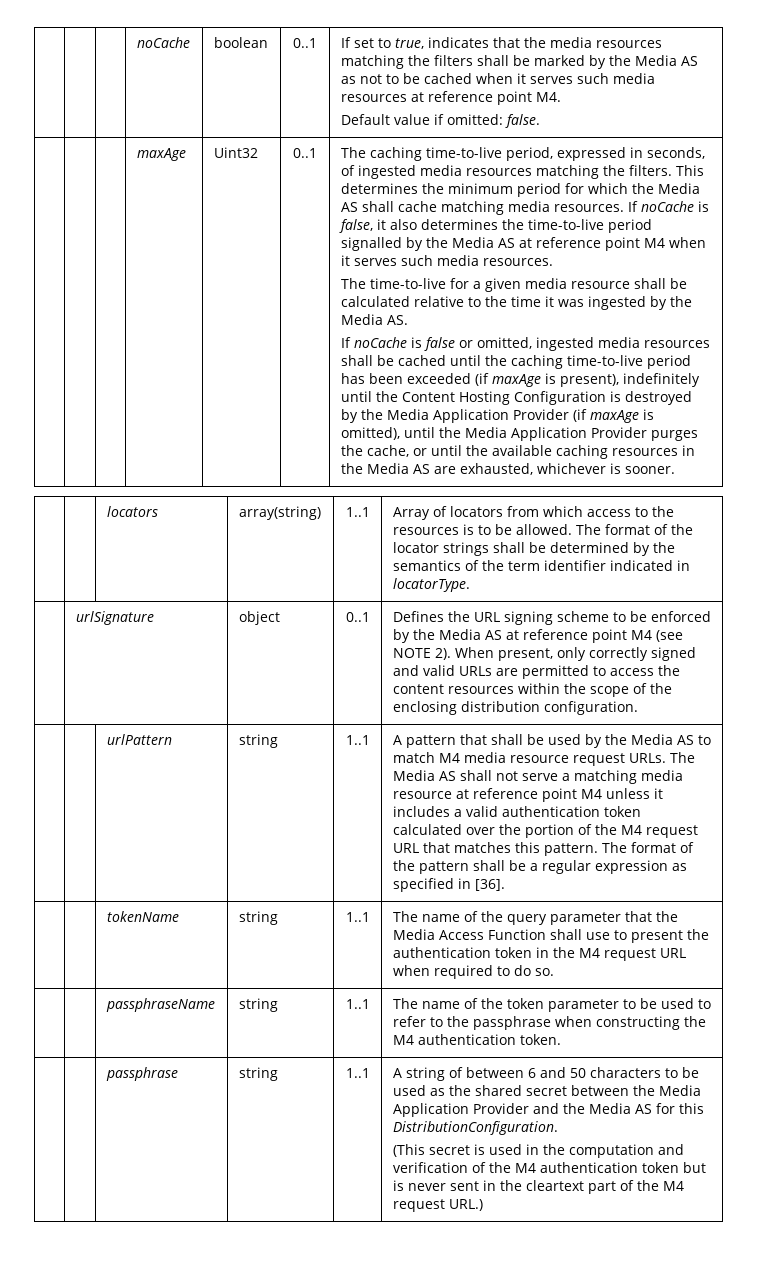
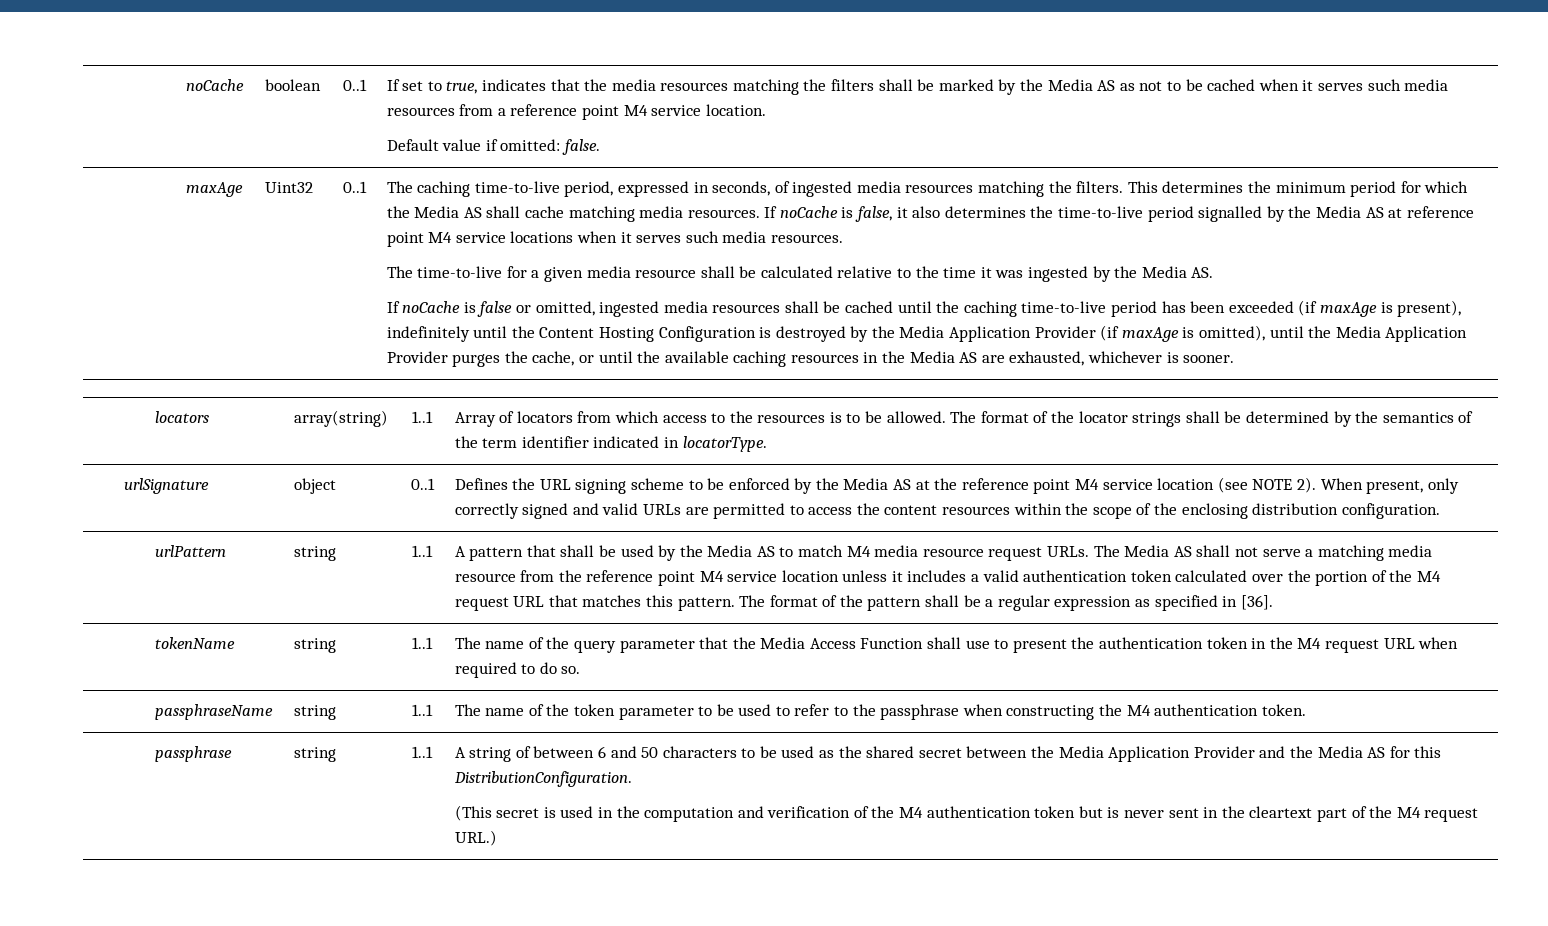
- If set to true, indicates that the media resources matching the filters shall be marked by the Media AS as not to be cached when it serves such media resources at reference point M4.
+ If set to true, indicates that the media resources matching the filters shall be marked by the Media AS as not to be cached when it serves such media resources from a reference point M4 service location.
- If noCache is false, it also determines the time-to-live period signalled by the Media AS at reference point M4 when it serves such media resources.
+ If noCache is false, it also determines the time-to-live period signalled by the Media AS at reference point M4 service locations when it serves such media resources.
- Defines the URL signing scheme to be enforced by the Media AS at reference point M4 (see NOTE 2).
+ Defines the URL signing scheme to be enforced by the Media AS at the reference point M4 service location (see NOTE 2).
- The Media AS shall not serve a matching media resource at reference point M4 unless it includes a valid authentication token calculated over the portion of the M4 request URL that matches this pattern.
+ The Media AS shall not serve a matching media resource from the reference point M4 service location unless it includes a valid authentication token calculated over the portion of the M4 request URL that matches this pattern.

